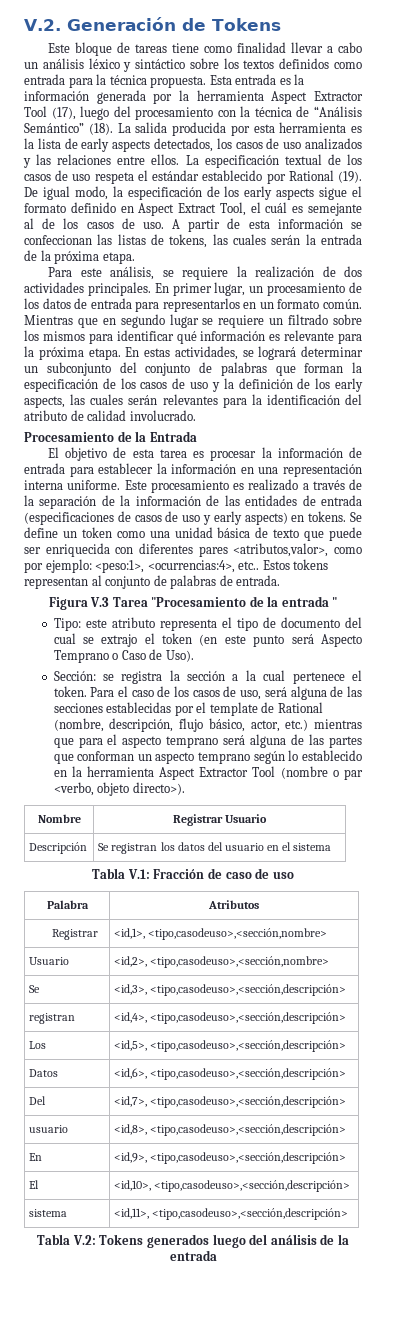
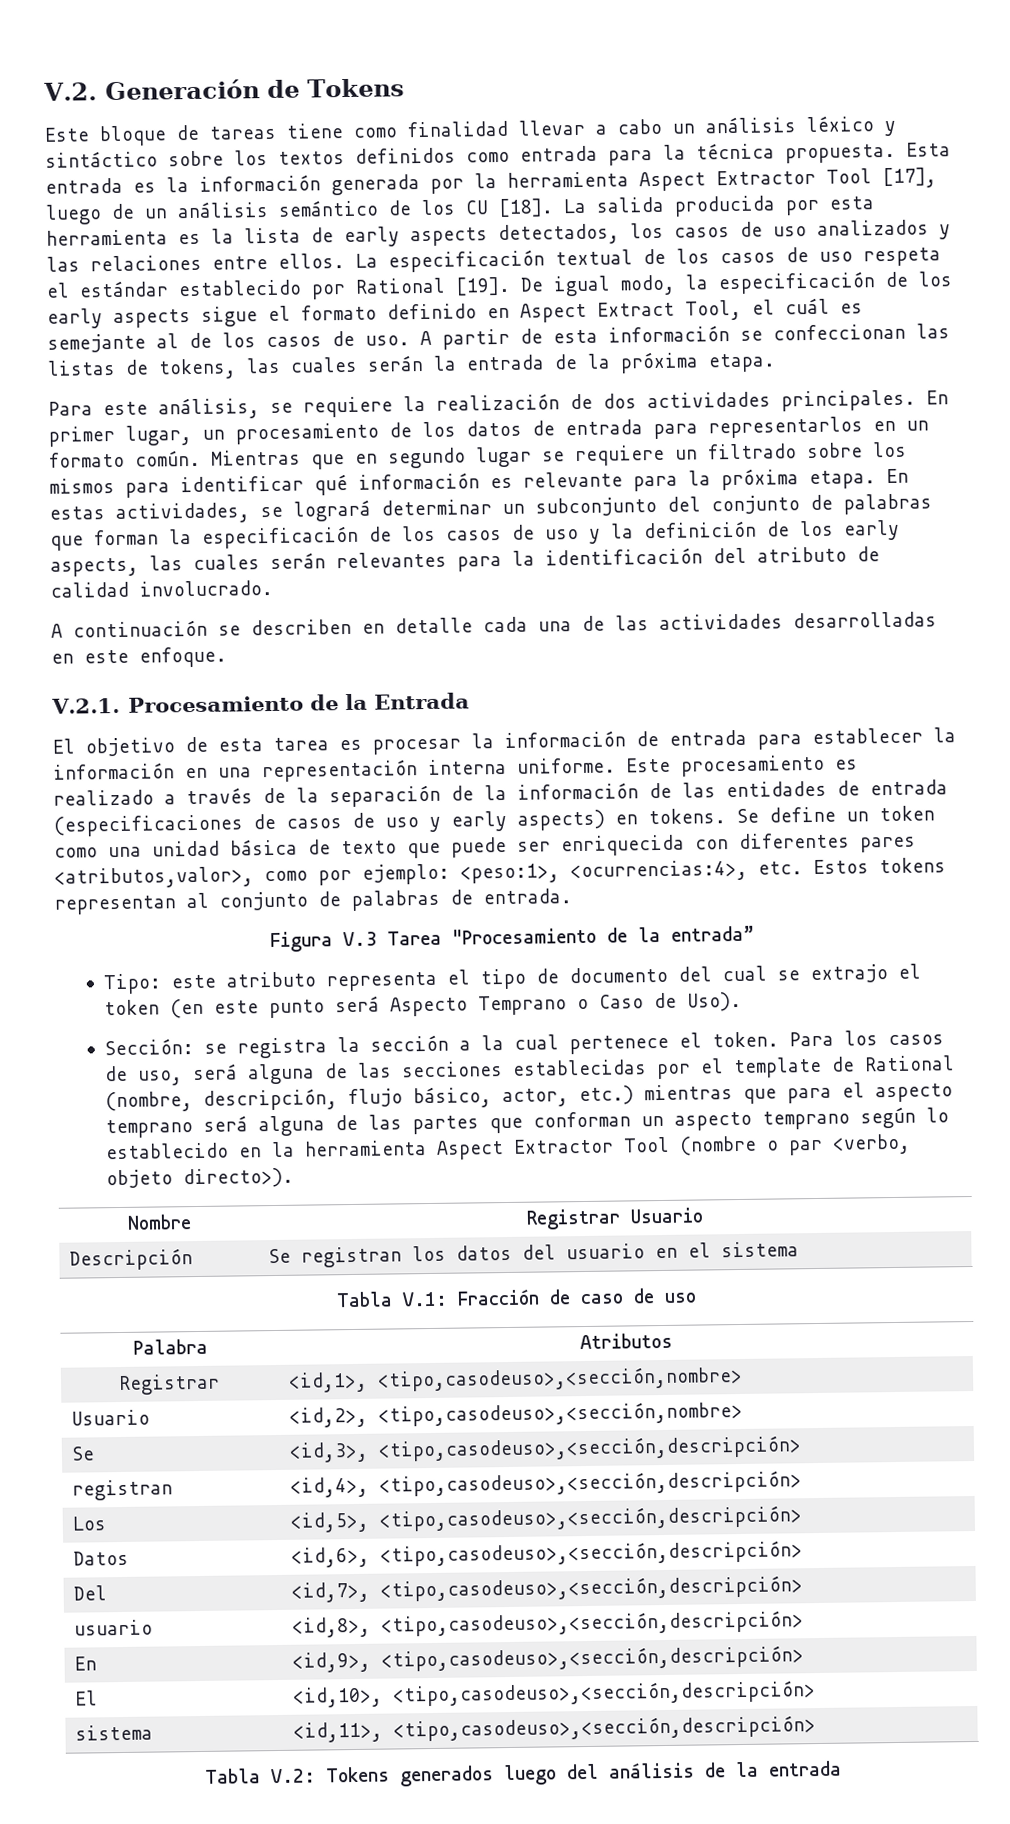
- Esta entrada es la información generada por la herramienta Aspect Extractor Tool (17), luego del procesamiento con la técnica de “Análisis Semántico” (18).
+ Esta entrada es la información generada por la herramienta Aspect Extractor Tool [17], luego de un análisis semántico de los CU [18].
- La especificación textual de los casos de uso respeta el estándar establecido por Rational (19).
+ La especificación textual de los casos de uso respeta el estándar establecido por Rational [19].
- Procesamiento de la Entrada
+ A continuación se describen en detalle cada una de las actividades desarrolladas en este enfoque.
+ V.2.1. Procesamiento de la Entrada
- Se define un token como una unidad básica de texto que puede ser enriquecida con diferentes pares <atributos,valor>, como por ejemplo: <peso:1>, <ocurrencias:4>, etc.. Estos tokens representan al conjunto de palabras de entrada.
+ Se define un token como una unidad básica de texto que puede ser enriquecida con diferentes pares <atributos,valor>, como por ejemplo: <peso:1>, <ocurrencias:4>, etc. Estos tokens representan al conjunto de palabras de entrada.
- Figura V.3 Tarea "Procesamiento de la entrada "
+ Figura V.3 Tarea "Procesamiento de la entrada”
- Para el caso de los casos de uso, será alguna de las secciones establecidas por el template de Rational (nombre, descripción, flujo básico, actor, etc.) mientras que para el aspecto temprano será alguna de las partes que conforman un aspecto temprano según lo establecido en la herramienta Aspect Extractor Tool (nombre o par <verbo, objeto directo>).
+ Para los casos de uso, será alguna de las secciones establecidas por el template de Rational (nombre, descripción, flujo básico, actor, etc.) mientras que para el aspecto temprano será alguna de las partes que conforman un aspecto temprano según lo establecido en la herramienta Aspect Extractor Tool (nombre o par <verbo, objeto directo>).

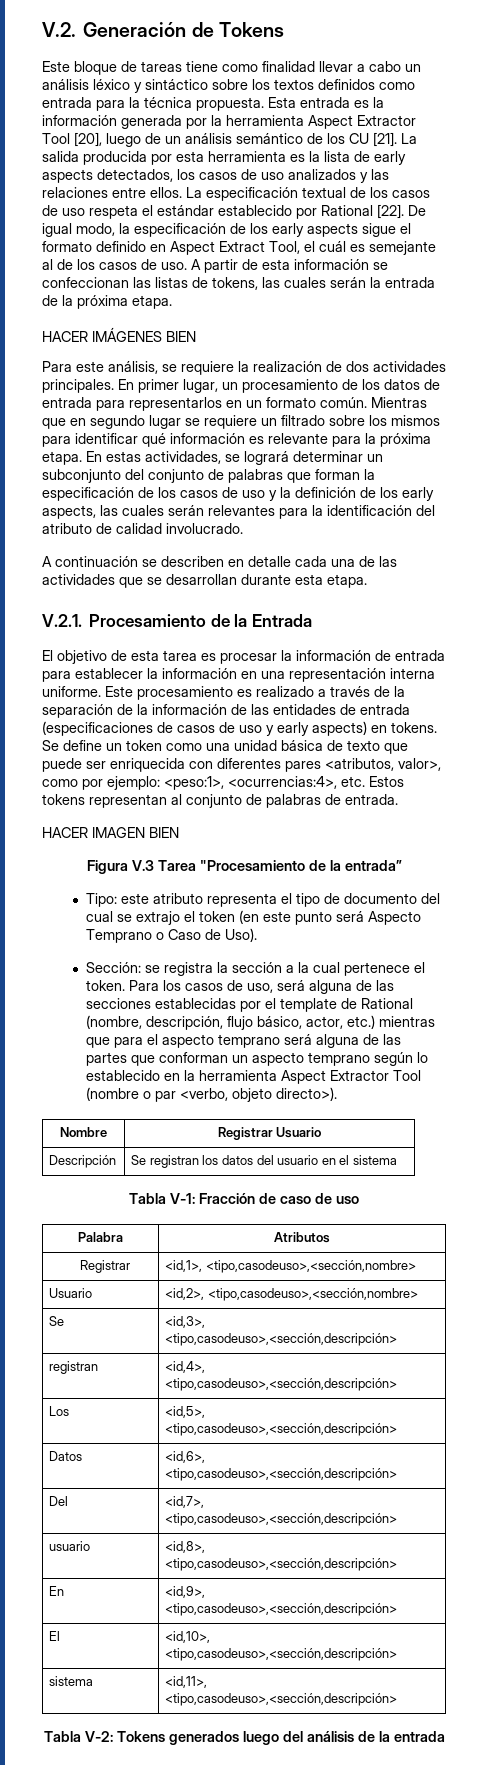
- Esta entrada es la información generada por la herramienta Aspect Extractor Tool [17], luego de un análisis semántico de los CU [18].
+ Esta entrada es la información generada por la herramienta Aspect Extractor Tool [20], luego de un análisis semántico de los CU [21].
- La especificación textual de los casos de uso respeta el estándar establecido por Rational [19].
+ La especificación textual de los casos de uso respeta el estándar establecido por Rational [22].
+ HACER IMÁGENES BIEN
- A continuación se describen en detalle cada una de las actividades desarrolladas en este enfoque.
+ A continuación se describen en detalle cada una de las actividades que se desarrollan durante esta etapa.
- Se define un token como una unidad básica de texto que puede ser enriquecida con diferentes pares <atributos,valor>, como por ejemplo: <peso:1>, <ocurrencias:4>, etc. Estos tokens representan al conjunto de palabras de entrada.
+ Se define un token como una unidad básica de texto que puede ser enriquecida con diferentes pares <atributos, valor>, como por ejemplo: <peso:1>, <ocurrencias:4>, etc. Estos tokens representan al conjunto de palabras de entrada.
+ HACER IMAGEN BIEN
- Tabla V.1: Fracción de caso de uso
+ Tabla V-1: Fracción de caso de uso
- Tabla V.2: Tokens generados luego del análisis de la entrada
+ Tabla V-2: Tokens generados luego del análisis de la entrada

